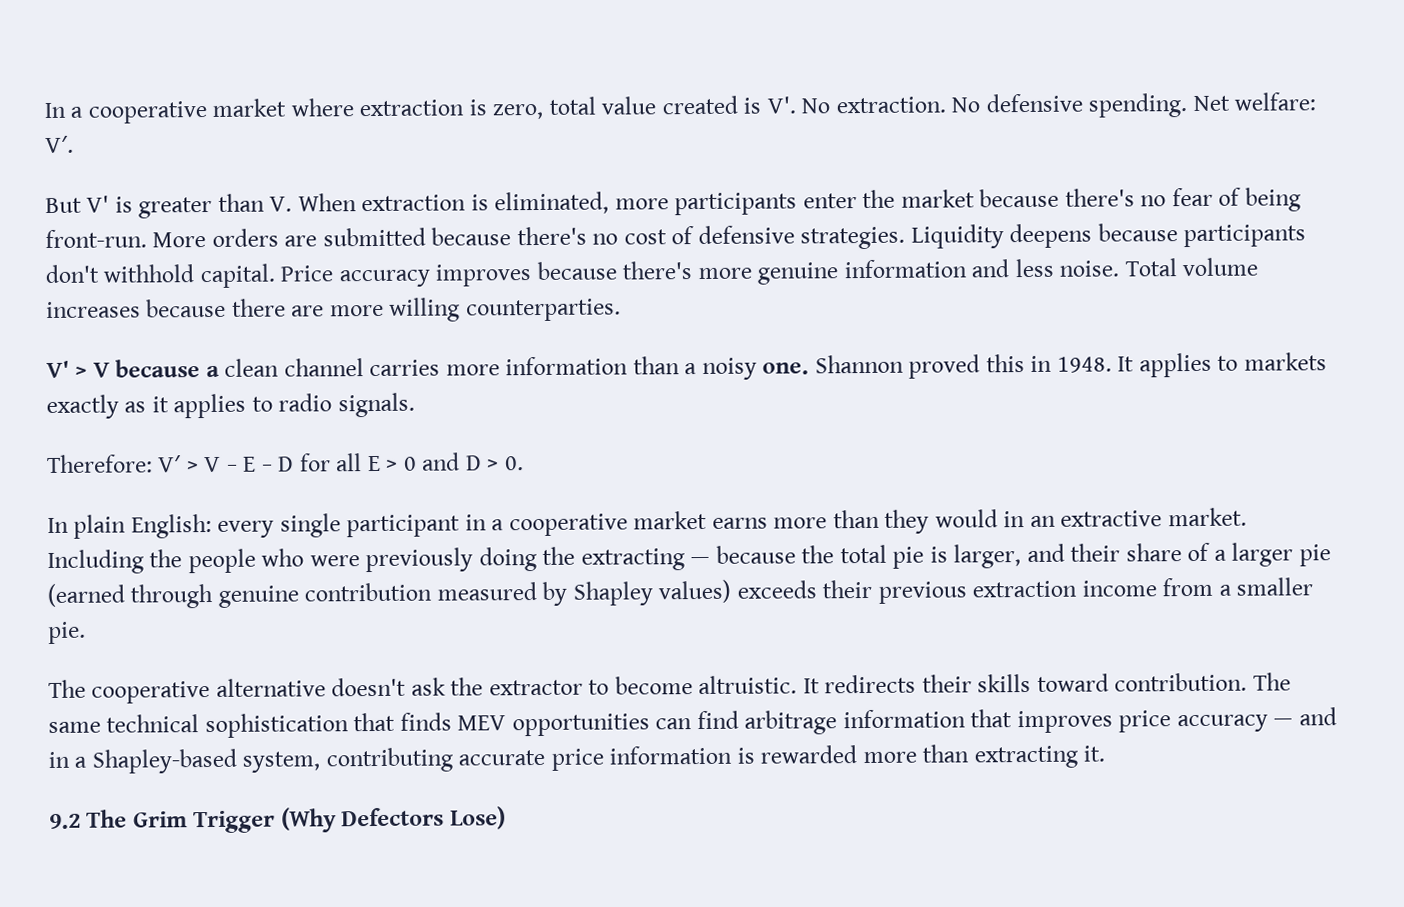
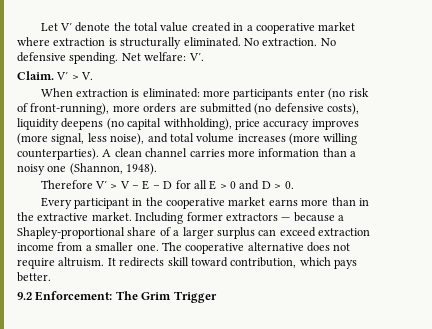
- In a cooperative market where extraction is zero, total value created is V'. No extraction.
+ Let V′ denote the total value created in a cooperative market where extraction is structurally eliminated. No extraction.
- But V' is greater than V. When extraction is eliminated, more participants enter the market because there's no fear of being front-run. More orders are submitted because there's no cost of defensive strategies. Liquidity deepens because participants don't withhold capital. Price accuracy improves because there's more genuine information and less noise. Total volume increases because there are more willing counterparties.
- V' > V because a clean channel carries more information than a noisy one. Shannon proved this in 1948. It applies to markets exactly as it applies to radio signals.
- Therefore: V′ > V − E − D for all E > 0 and D > 0.
+ Claim. V′ > V.
+ When extraction is eliminated: more participants enter (no risk of front-running), more orders are submitted (no defensive costs), liquidity deepens (no capital withholding), price accuracy improves (more signal, less noise), and total volume increases (more willing counterparties). A clean channel carries more information than a noisy one (Shannon, 1948).
+ Therefore V′ > V − E − D for all E > 0 and D > 0.
- In plain English: every single participant in a cooperative market earns more than they would in an extractive market. Including the people who were previously doing the extracting — because the total pie is larger, and their share of a larger pie (earned through genuine contribution measured by Shapley values) exceeds their previous extraction income from a smaller pie.
- The cooperative alternative doesn't ask the extractor to become altruistic. It redirects their skills toward contribution. The same technical sophistication that finds MEV opportunities can find arbitrage information that improves price accuracy — and in a Shapley-based system, contributing accurate price information is rewarded more than extracting it.
+ Every participant in the cooperative market earns more than in the extractive market. Including former extractors — because a Shapley-proportional share of a larger surplus can exceed extraction income from a smaller one. The cooperative alternative does not require altruism. It redirects skill toward contribution, which pays better.
- 9.2 The Grim Trigger (Why Defectors Lose)
+ 9.2 Enforcement: The Grim Trigger

